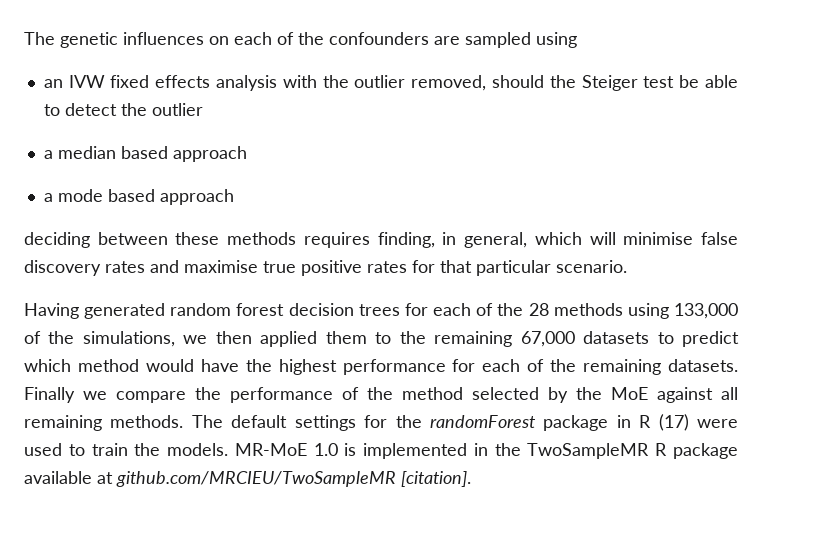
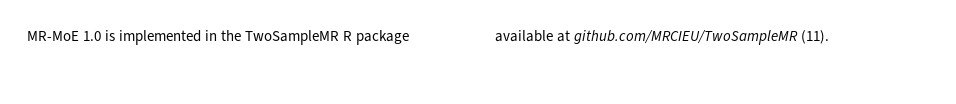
- The genetic influences on each of the confounders are sampled using
- an IVW fixed effects analysis with the outlier removed, should the Steiger test be able to detect the outlier
- a median based approach
- a mode based approach
- deciding between these methods requires finding, in general, which will minimise false discovery rates and maximise true positive rates for that particular scenario.
- Having generated random forest decision trees for each of the 28 methods using 133,000 of the simulations, we then applied them to the remaining 67,000 datasets to predict which method would have the highest performance for each of the remaining datasets. Finally we compare the performance of the method selected by the MoE against all remaining methods. The default settings for the randomForest package in R (17) were used to train the models. MR-MoE 1.0 is implemented in the TwoSampleMR R package available at github.com/MRCIEU/TwoSampleMR [citation].
+ MR-MoE 1.0 is implemented in the TwoSampleMR R package available at github.com/MRCIEU/TwoSampleMR (11).

